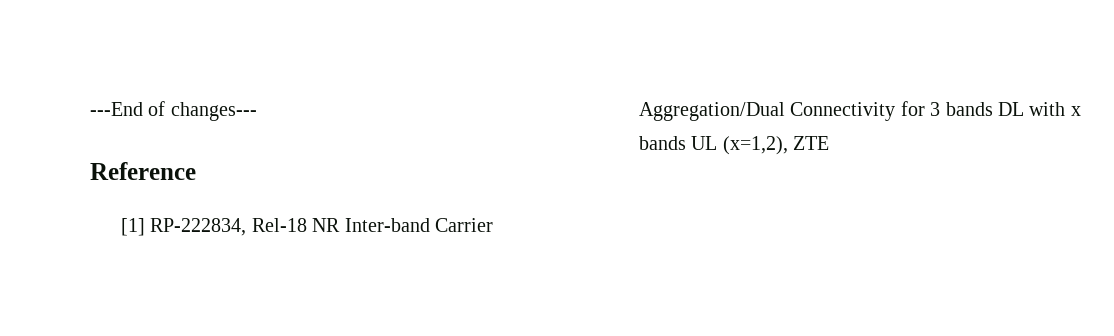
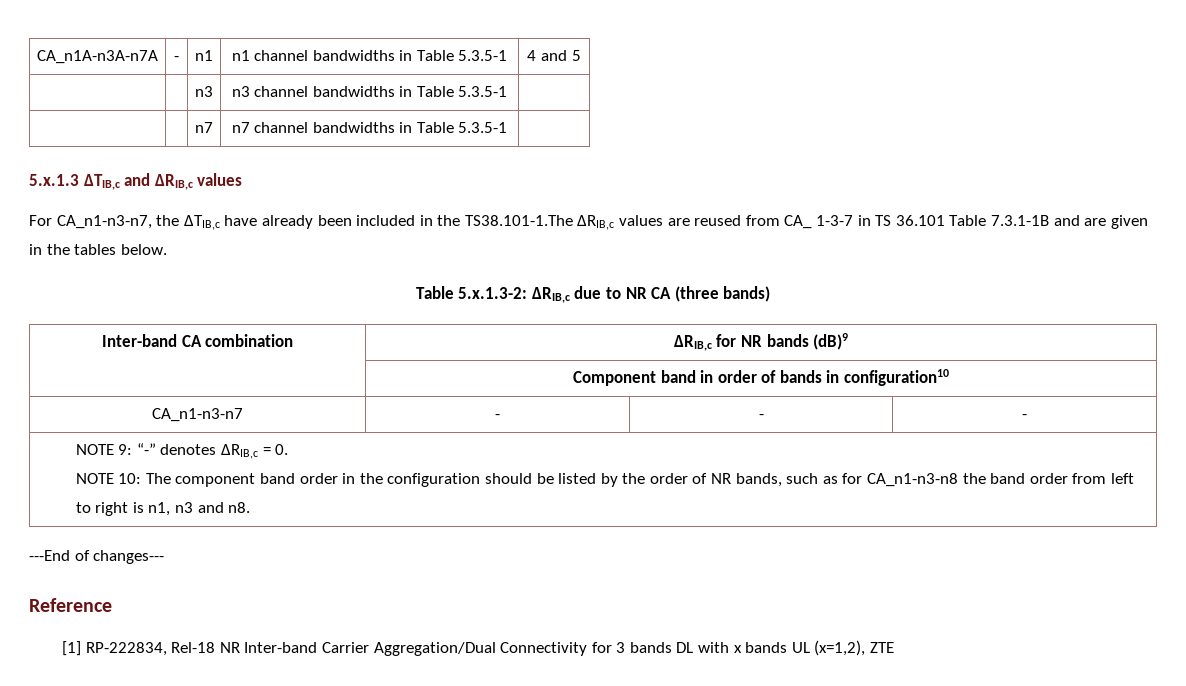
+ CA_n1A-n3A-n7A | - | n1 | n1 channel bandwidths in Table 5.3.5-1 | 4 and 5
+ | | n3 | n3 channel bandwidths in Table 5.3.5-1 |
+ | | n7 | n7 channel bandwidths in Table 5.3.5-1 |
+ 5.x.1.3 ∆TIB,c and ∆RIB,c values
+ For CA_n1-n3-n7, the ΔTIB,c have already been included in the TS38.101-1.The ΔRIB,c values are reused from CA_ 1-3-7 in TS 36.101 Table 7.3.1-1B and are given in the tables below.
+ Table 5.x.1.3-2: ΔRIB,c due to NR CA (three bands)
+ Inter-band CA combination | ΔRIB,c for NR bands (dB)9
+ | Component band in order of bands in configuration10
+ CA_n1-n3-n7 | - | - | -
+ NOTE 9: “-” denotes ΔRIB,c = 0.
+ NOTE 10: The component band order in the configuration should be listed by the order of NR bands, such as for CA_n1-n3-n8 the band order from left to right is n1, n3 and n8.

